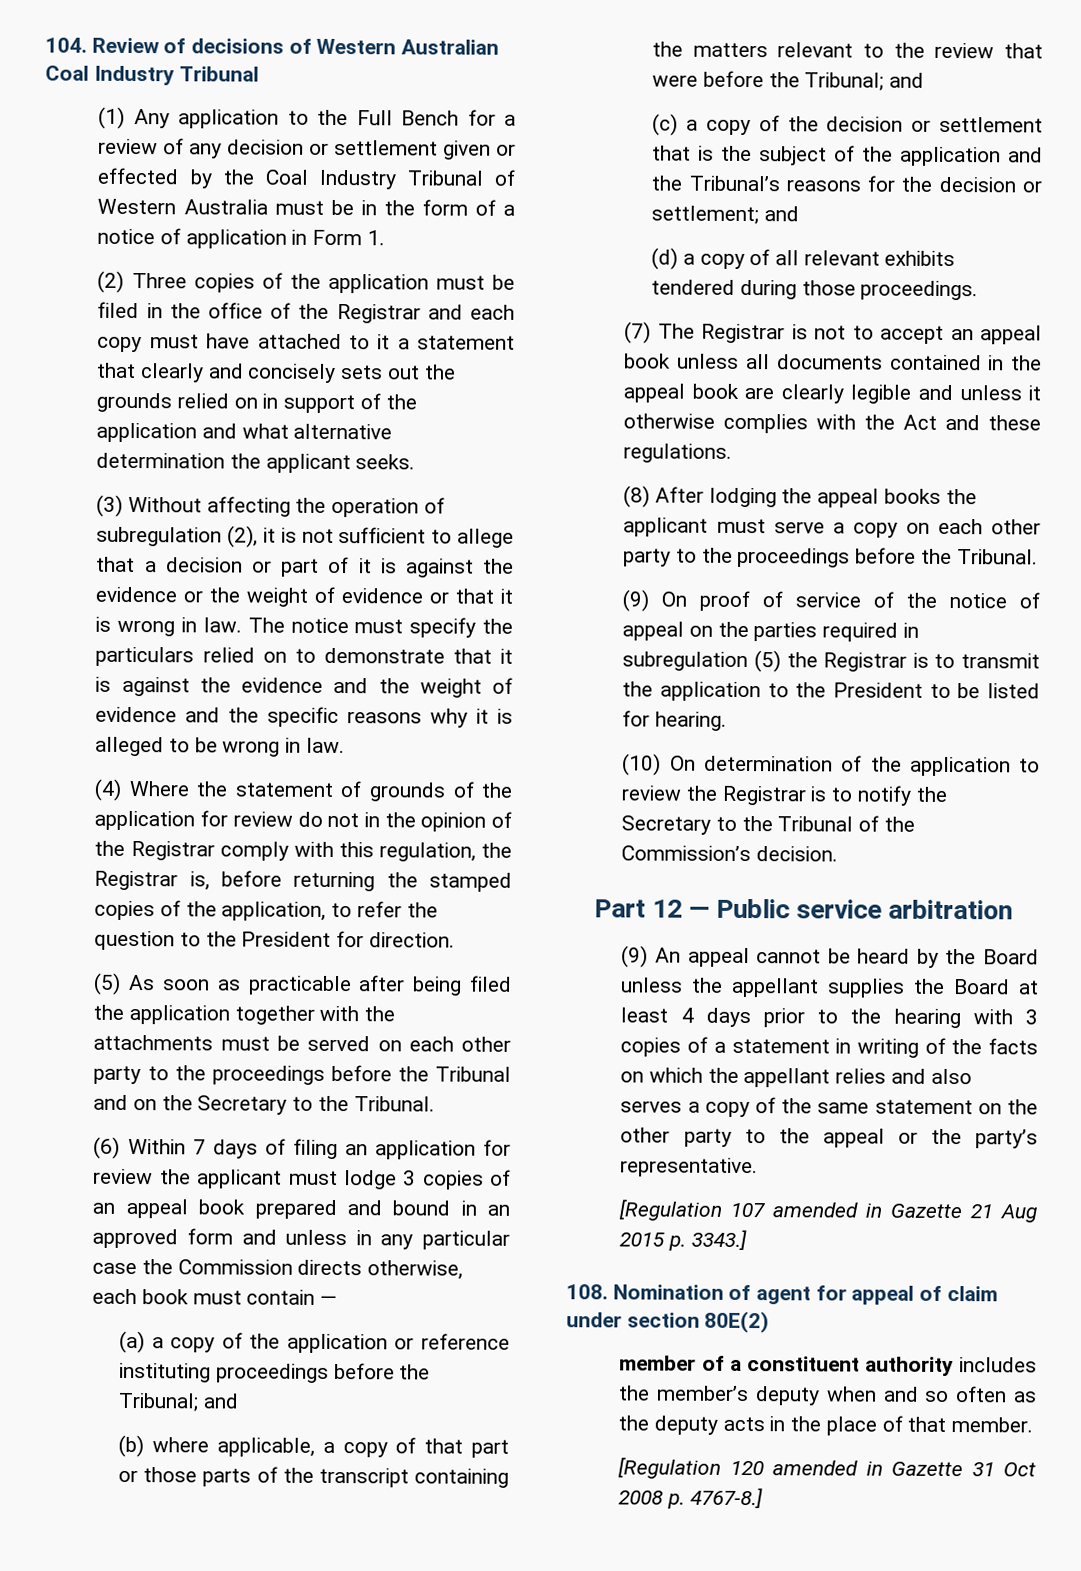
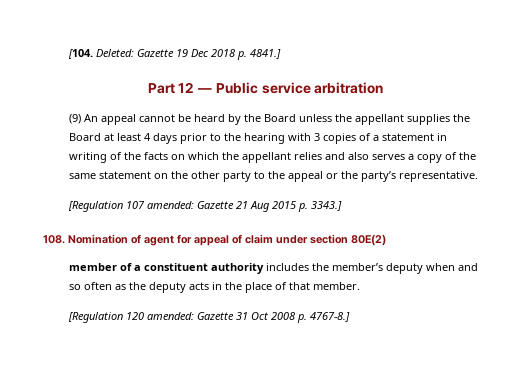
- 104. Review of decisions of Western Australian Coal Industry Tribunal
- (1) Any application to the Full Bench for a review of any decision or settlement given or effected by the Coal Industry Tribunal of Western Australia must be in the form of a notice of application in Form 1.
- (2) Three copies of the application must be filed in the office of the Registrar and each copy must have attached to it a statement that clearly and concisely sets out the grounds relied on in support of the application and what alternative determination the applicant seeks.
- (3) Without affecting the operation of subregulation (2), it is not sufficient to allege that a decision or part of it is against the evidence or the weight of evidence or that it is wrong in law. The notice must specify the particulars relied on to demonstrate that it is against the evidence and the weight of evidence and the specific reasons why it is alleged to be wrong in law.
- (4) Where the statement of grounds of the application for review do not in the opinion of the Registrar comply with this regulation, the Registrar is, before returning the stamped copies of the application, to refer the question to the President for direction.
- (5) As soon as practicable after being filed the application together with the attachments must be served on each other party to the proceedings before the Tribunal and on the Secretary to the Tribunal.
- (6) Within 7 days of filing an application for review the applicant must lodge 3 copies of an appeal book prepared and bound in an approved form and unless in any particular case the Commission directs otherwise, each book must contain —
- (a) a copy of the application or reference instituting proceedings before the Tribunal; and
- (b) where applicable, a copy of that part or those parts of the transcript containing the matters relevant to the review that were before the Tribunal; and
- (c) a copy of the decision or settlement that is the subject of the application and the Tribunal’s reasons for the decision or settlement; and
- (d) a copy of all relevant exhibits tendered during those proceedings.
- (7) The Registrar is not to accept an appeal book unless all documents contained in the appeal book are clearly legible and unless it otherwise complies with the Act and these regulations.
- (8) After lodging the appeal books the applicant must serve a copy on each other party to the proceedings before the Tribunal.
- (9) On proof of service of the notice of appeal on the parties required in subregulation (5) the Registrar is to transmit the application to the President to be listed for hearing.
- (10) On determination of the application to review the Registrar is to notify the Secretary to the Tribunal of the Commission’s decision.
+ [104. Deleted: Gazette 19 Dec 2018 p. 4841.]
- [Regulation 107 amended in Gazette 21 Aug 2015 p. 3343.]
+ [Regulation 107 amended: Gazette 21 Aug 2015 p. 3343.]
- [Regulation 120 amended in Gazette 31 Oct 2008 p. 4767-8.]
+ [Regulation 120 amended: Gazette 31 Oct 2008 p. 4767-8.]

